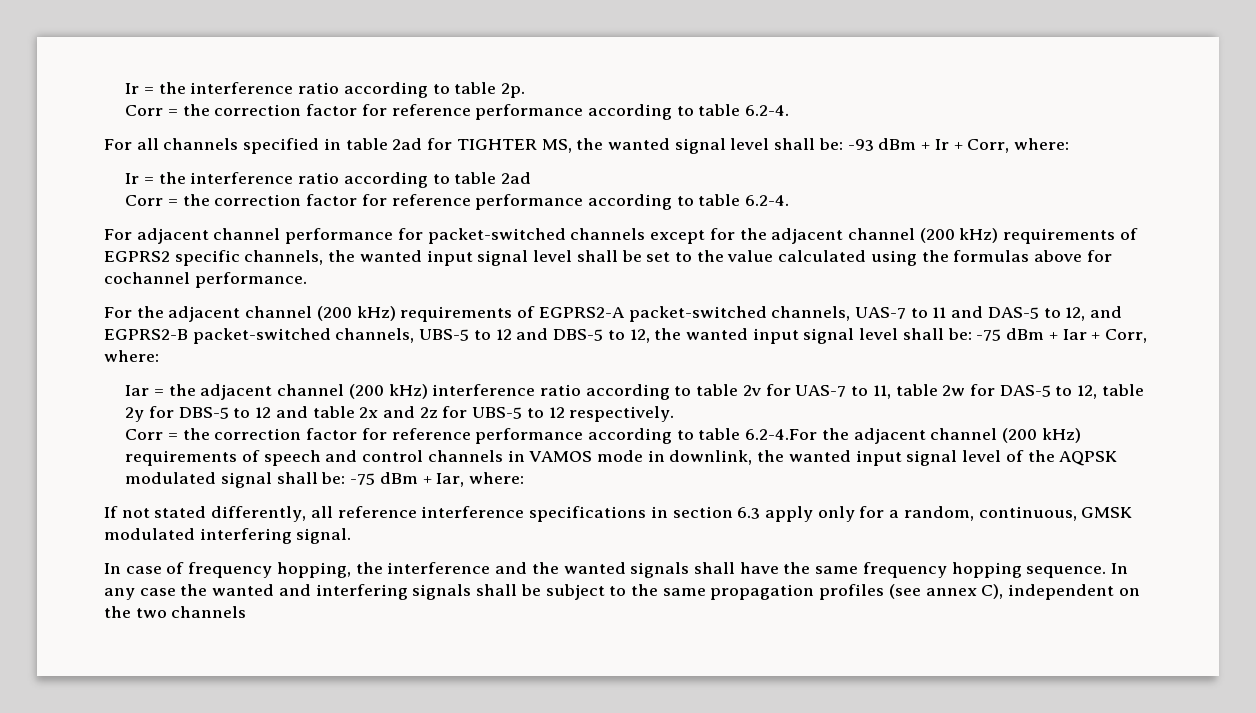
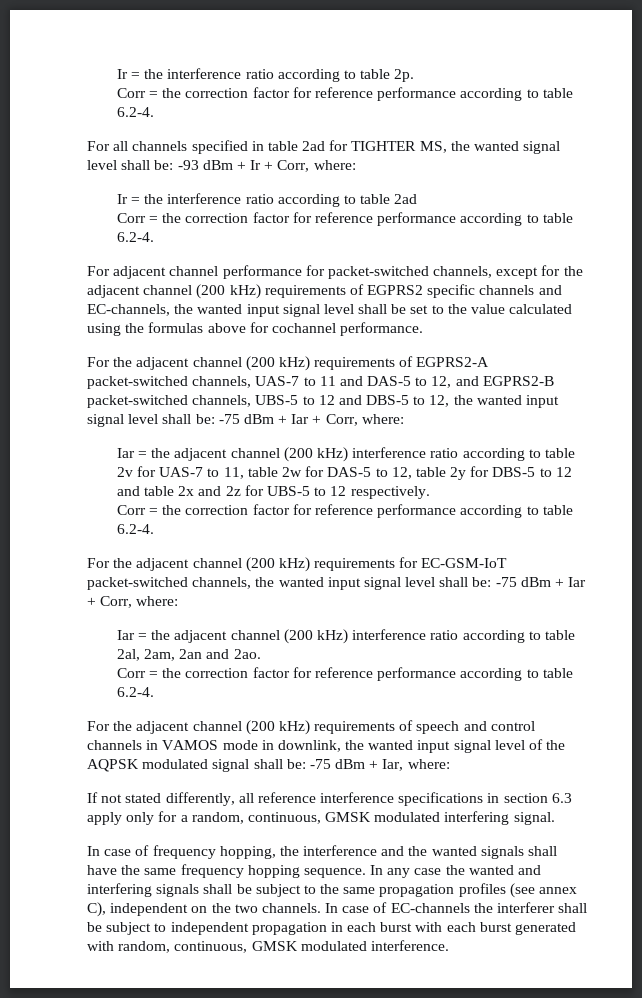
- For adjacent channel performance for packet-switched channels except for the adjacent channel (200 kHz) requirements of EGPRS2 specific channels, the wanted input signal level shall be set to the value calculated using the formulas above for cochannel performance.
+ For adjacent channel performance for packet-switched channels, except for the adjacent channel (200 kHz) requirements of EGPRS2 specific channels and EC-channels, the wanted input signal level shall be set to the value calculated using the formulas above for cochannel performance.
  Iar = the adjacent channel (200 kHz) interference ratio according to table 2v for UAS-7 to 11, table 2w for DAS-5 to 12, table 2y for DBS-5 to 12 and table 2x and 2z for UBS-5 to 12 respectively.
- Corr = the correction factor for reference performance according to table 6.2-4.For the adjacent channel (200 kHz) requirements of speech and control channels in VAMOS mode in downlink, the wanted input signal level of the AQPSK modulated signal shall be:
+ Corr = the correction factor for reference performance according to table 6.2-4.
+ For the adjacent channel (200 kHz) requirements for EC-GSM-IoT packet-switched channels, the wanted input signal level shall be: -75 dBm + Iar + Corr, where:
+ Iar = the adjacent channel (200 kHz) interference ratio according to table 2al, 2am, 2an and 2ao.
+ Corr = the correction factor for reference performance according to table 6.2-4.
+ For the adjacent channel (200 kHz) requirements of speech and control channels in VAMOS mode in downlink, the wanted input signal level of the AQPSK modulated signal shall be:
- In any case the wanted and interfering signals shall be subject to the same propagation profiles (see annex C), independent on the two channels
+ In any case the wanted and interfering signals shall be subject to the same propagation profiles (see annex C), independent on the two channels. In case of EC-channels the interferer shall be subject to independent propagation in each burst with each burst generated with random, continuous, GMSK modulated interference.

